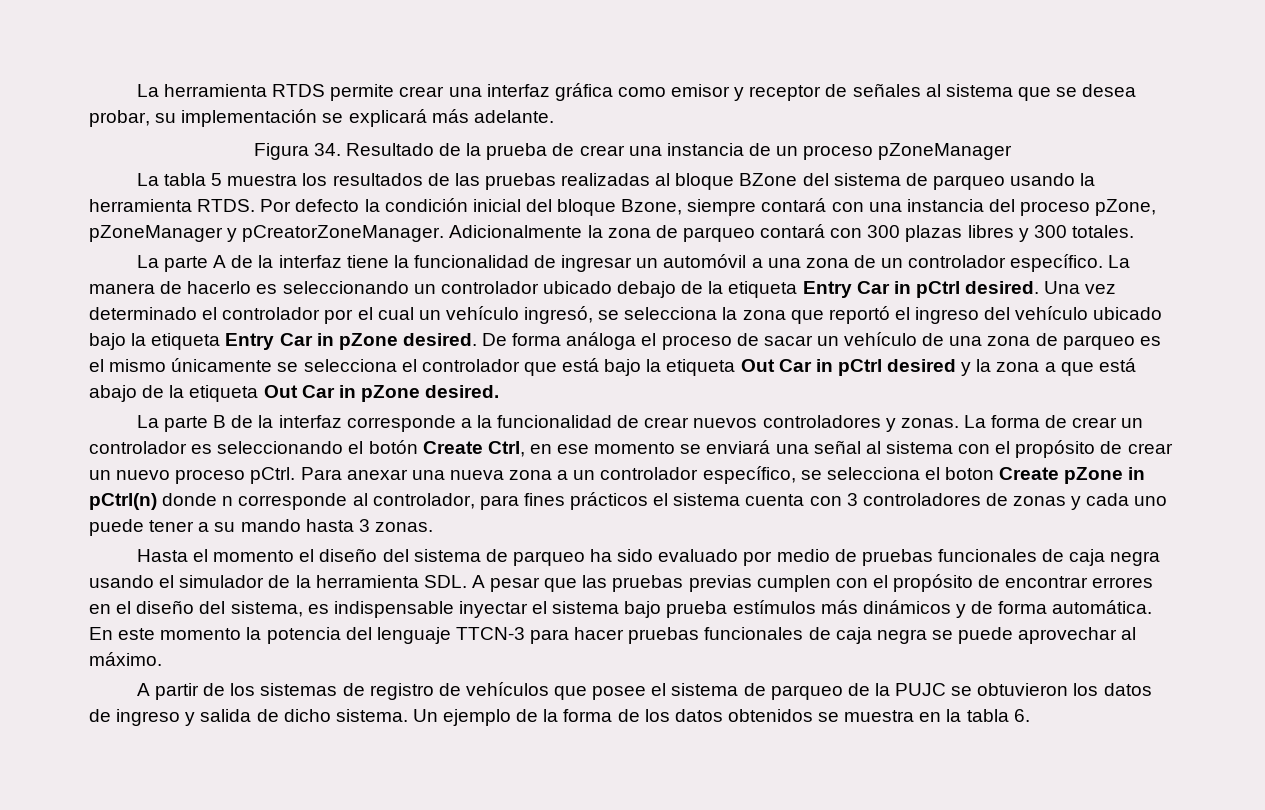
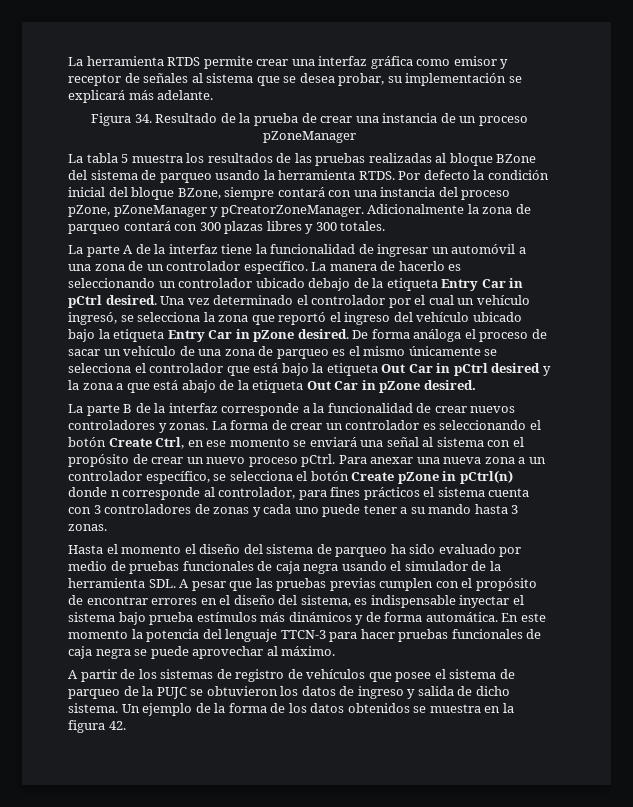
- Por defecto la condición inicial del bloque Bzone, siempre contará con una instancia del proceso pZone, pZoneManager y pCreatorZoneManager.
+ Por defecto la condición inicial del bloque BZone, siempre contará con una instancia del proceso pZone, pZoneManager y pCreatorZoneManager.
- Para anexar una nueva zona a un controlador específico, se selecciona el boton Create pZone in pCtrl(n) donde n corresponde al controlador, para fines prácticos el sistema cuenta con 3 controladores de zonas y cada uno puede tener a su mando hasta 3 zonas.
+ Para anexar una nueva zona a un controlador específico, se selecciona el botón Create pZone in pCtrl(n) donde n corresponde al controlador, para fines prácticos el sistema cuenta con 3 controladores de zonas y cada uno puede tener a su mando hasta 3 zonas.
- Un ejemplo de la forma de los datos obtenidos se muestra en la tabla 6.
+ Un ejemplo de la forma de los datos obtenidos se muestra en la figura 42.

